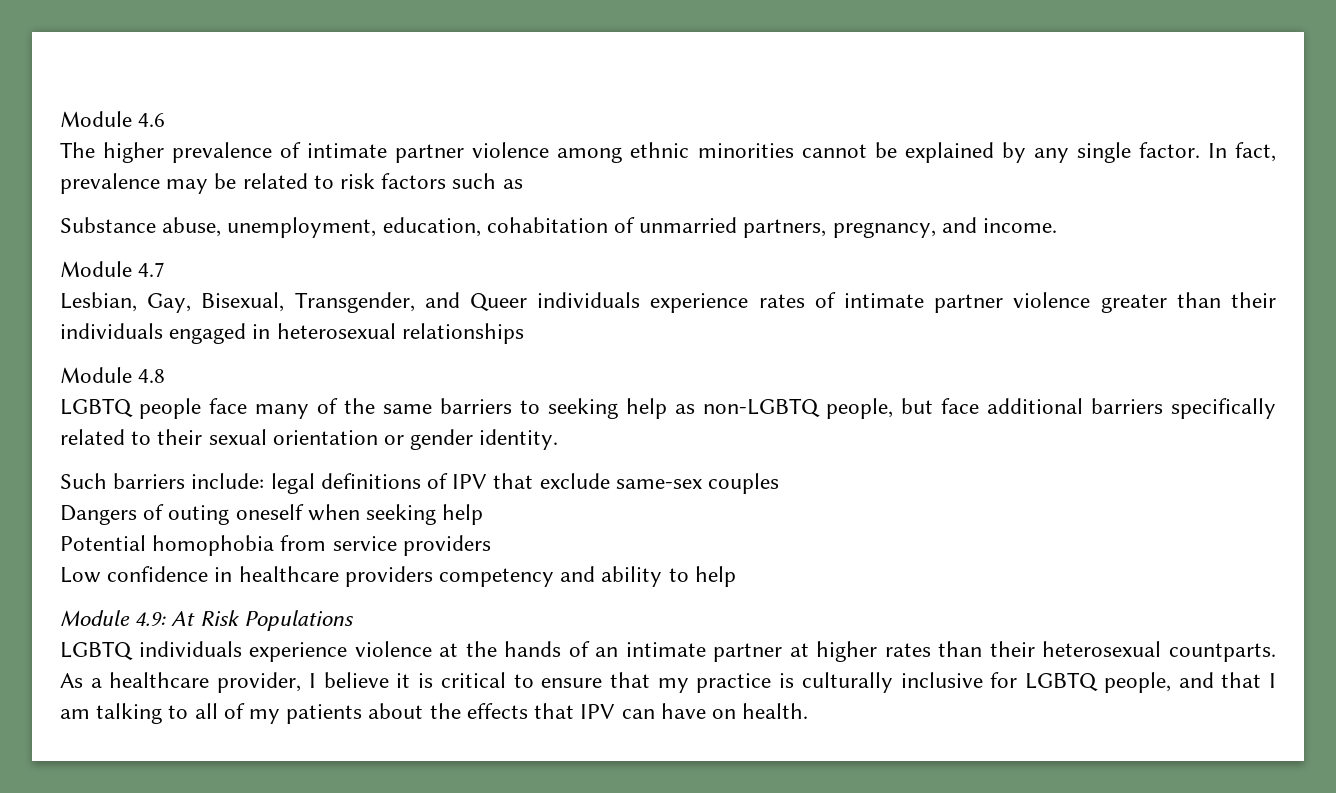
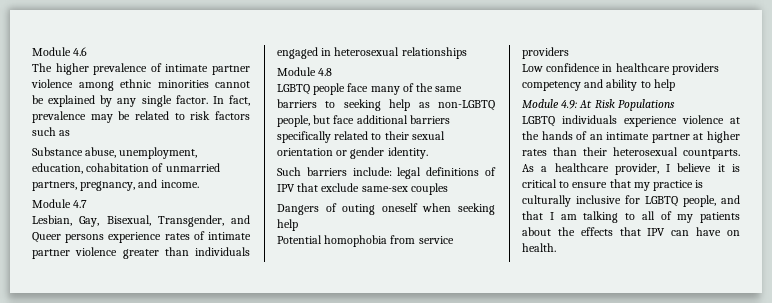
- Lesbian, Gay, Bisexual, Transgender, and Queer individuals experience rates of intimate partner violence greater than their individuals engaged in heterosexual relationships
+ Lesbian, Gay, Bisexual, Transgender, and Queer persons experience rates of intimate partner violence greater than individuals engaged in heterosexual relationships

